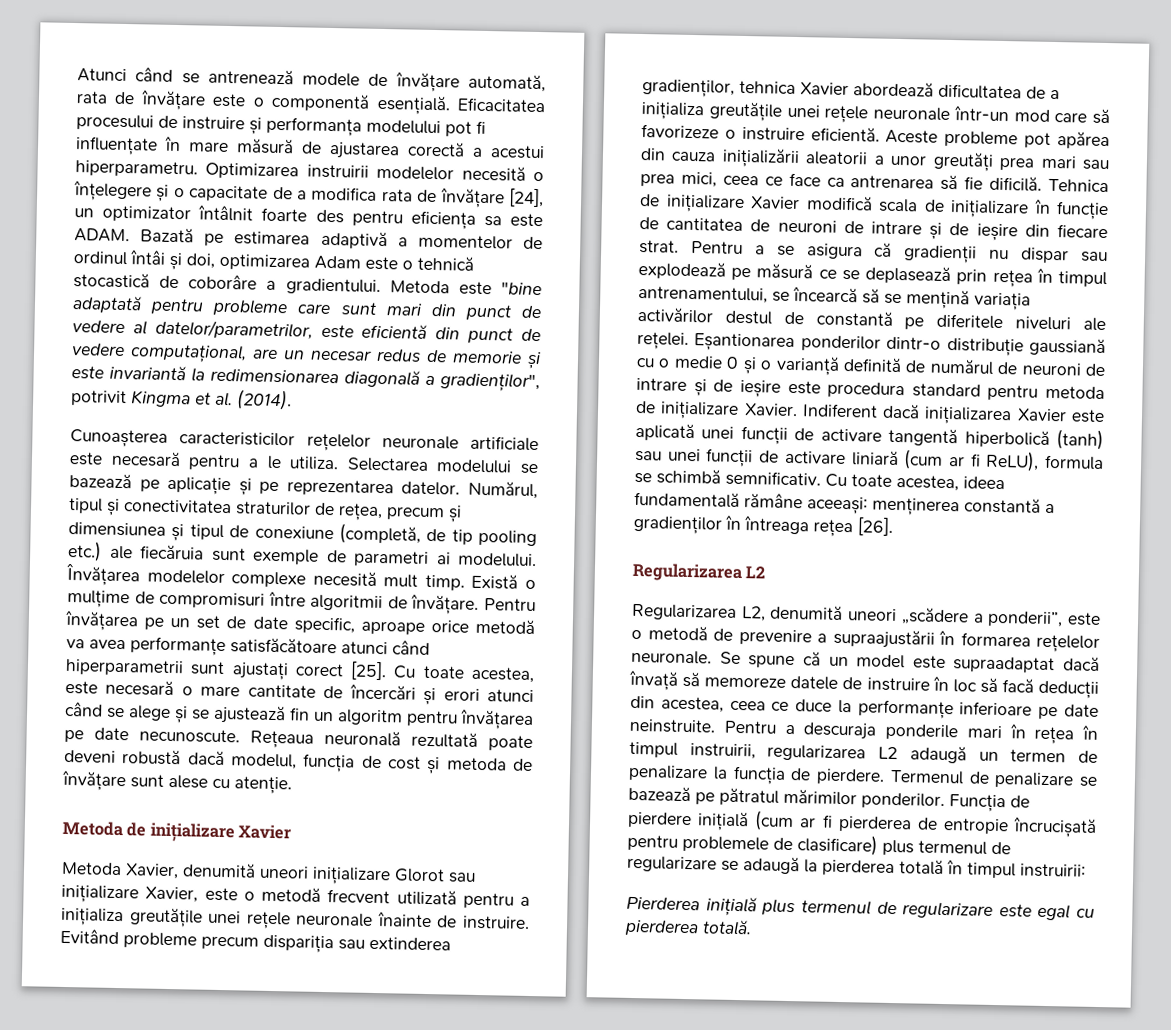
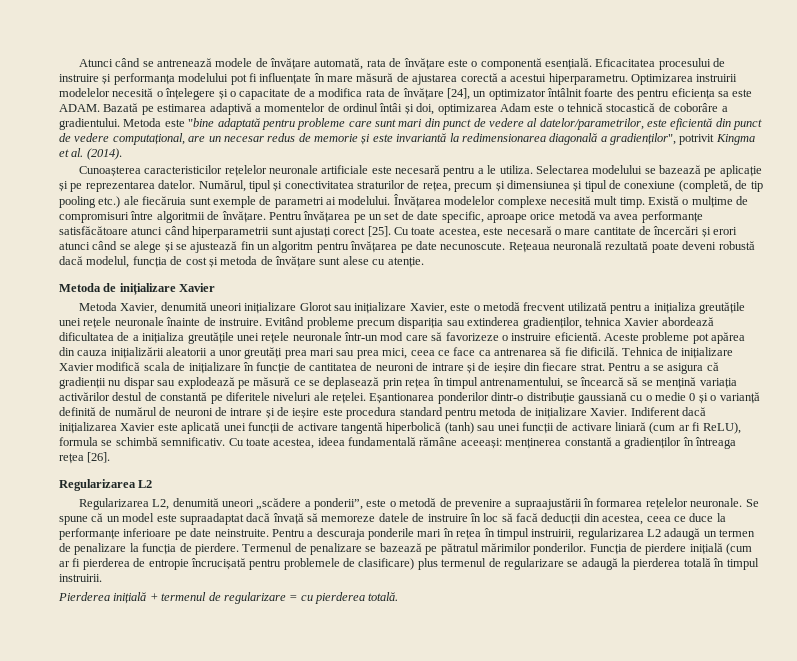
- Funcția de pierdere inițială (cum ar fi pierderea de entropie încrucișată pentru problemele de clasificare) plus termenul de regularizare se adaugă la pierderea totală în timpul instruirii:
+ Funcția de pierdere inițială (cum ar fi pierderea de entropie încrucișată pentru problemele de clasificare) plus termenul de regularizare se adaugă la pierderea totală în timpul instruirii.
- Pierderea inițială plus termenul de regularizare este egal cu pierderea totală.
+ Pierderea inițială + termenul de regularizare = cu pierderea totală.

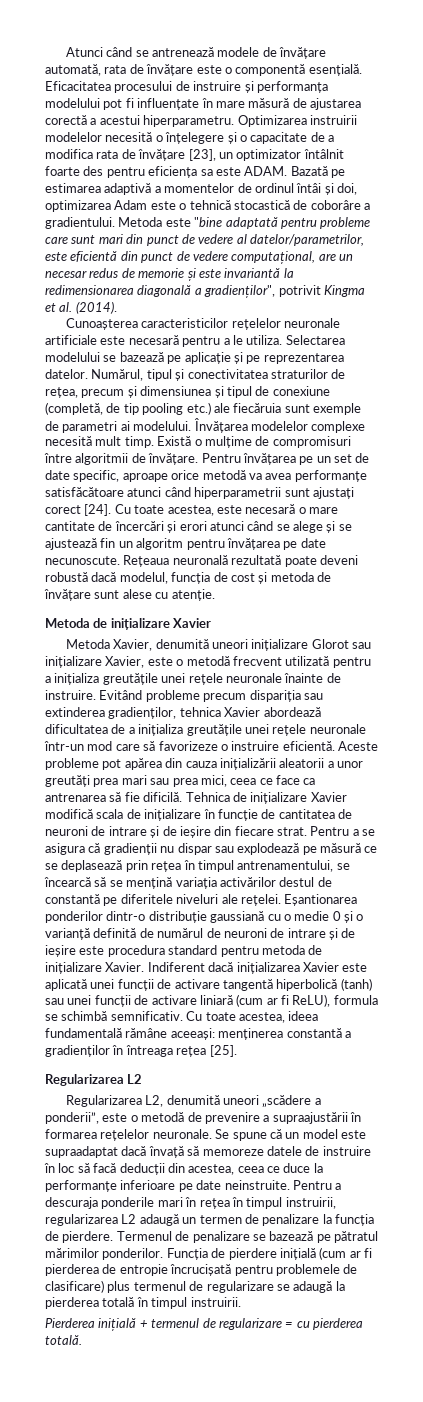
- Optimizarea instruirii modelelor necesită o înțelegere și o capacitate de a modifica rata de învățare [24], un optimizator întâlnit foarte des pentru eficiența sa este ADAM.
+ Optimizarea instruirii modelelor necesită o înțelegere și o capacitate de a modifica rata de învățare [23], un optimizator întâlnit foarte des pentru eficiența sa este ADAM.
- Pentru învățarea pe un set de date specific, aproape orice metodă va avea performanțe satisfăcătoare atunci când hiperparametrii sunt ajustați corect [25].
+ Pentru învățarea pe un set de date specific, aproape orice metodă va avea performanțe satisfăcătoare atunci când hiperparametrii sunt ajustați corect [24].
- Cu toate acestea, ideea fundamentală rămâne aceeași: menținerea constantă a gradienților în întreaga rețea [26].
+ Cu toate acestea, ideea fundamentală rămâne aceeași: menținerea constantă a gradienților în întreaga rețea [25].

